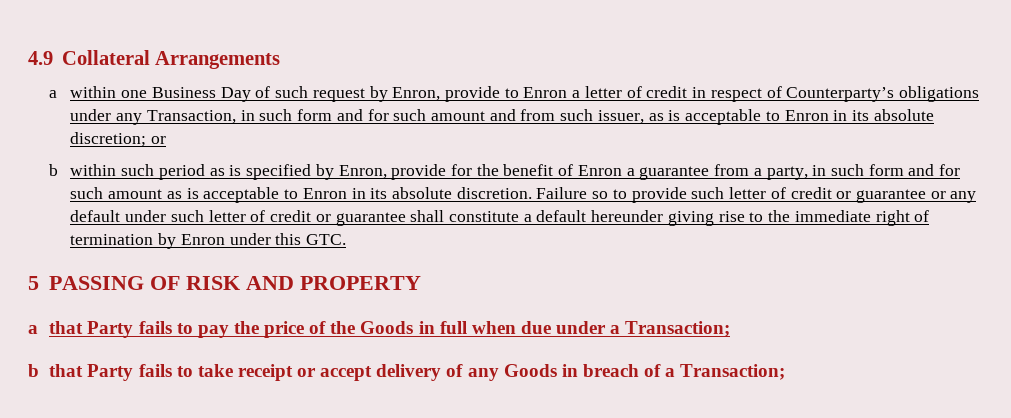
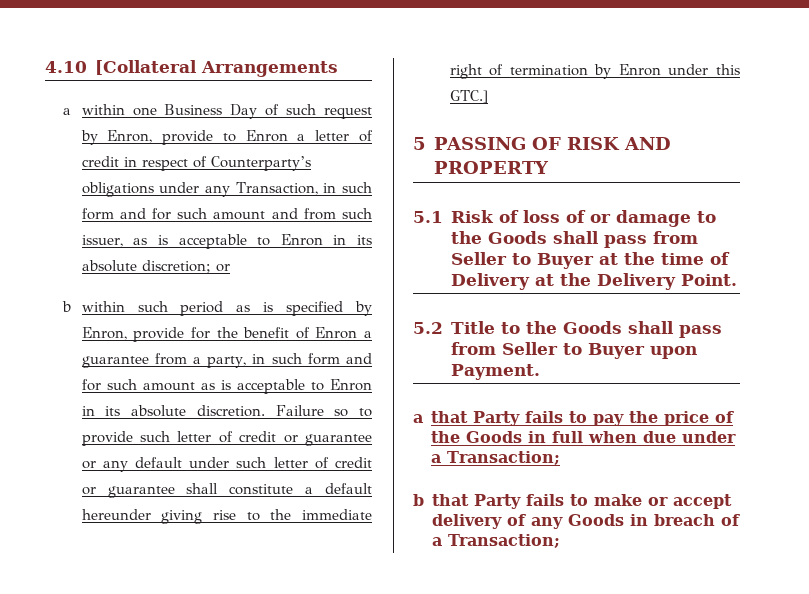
- 4.9 Collateral Arrangements
+ 4.10 [Collateral Arrangements
- Failure so to provide such letter of credit or guarantee or any default under such letter of credit or guarantee shall constitute a default hereunder giving rise to the immediate right of termination by Enron under this GTC.
+ Failure so to provide such letter of credit or guarantee or any default under such letter of credit or guarantee shall constitute a default hereunder giving rise to the immediate right of termination by Enron under this GTC.]
+ 5.1 Risk of loss of or damage to the Goods shall pass from Seller to Buyer at the time of Delivery at the Delivery Point.
+ 5.2 Title to the Goods shall pass from Seller to Buyer upon Payment.
- b that Party fails to take receipt or accept delivery of any Goods in breach of a Transaction;
+ b that Party fails to make or accept delivery of any Goods in breach of a Transaction;

